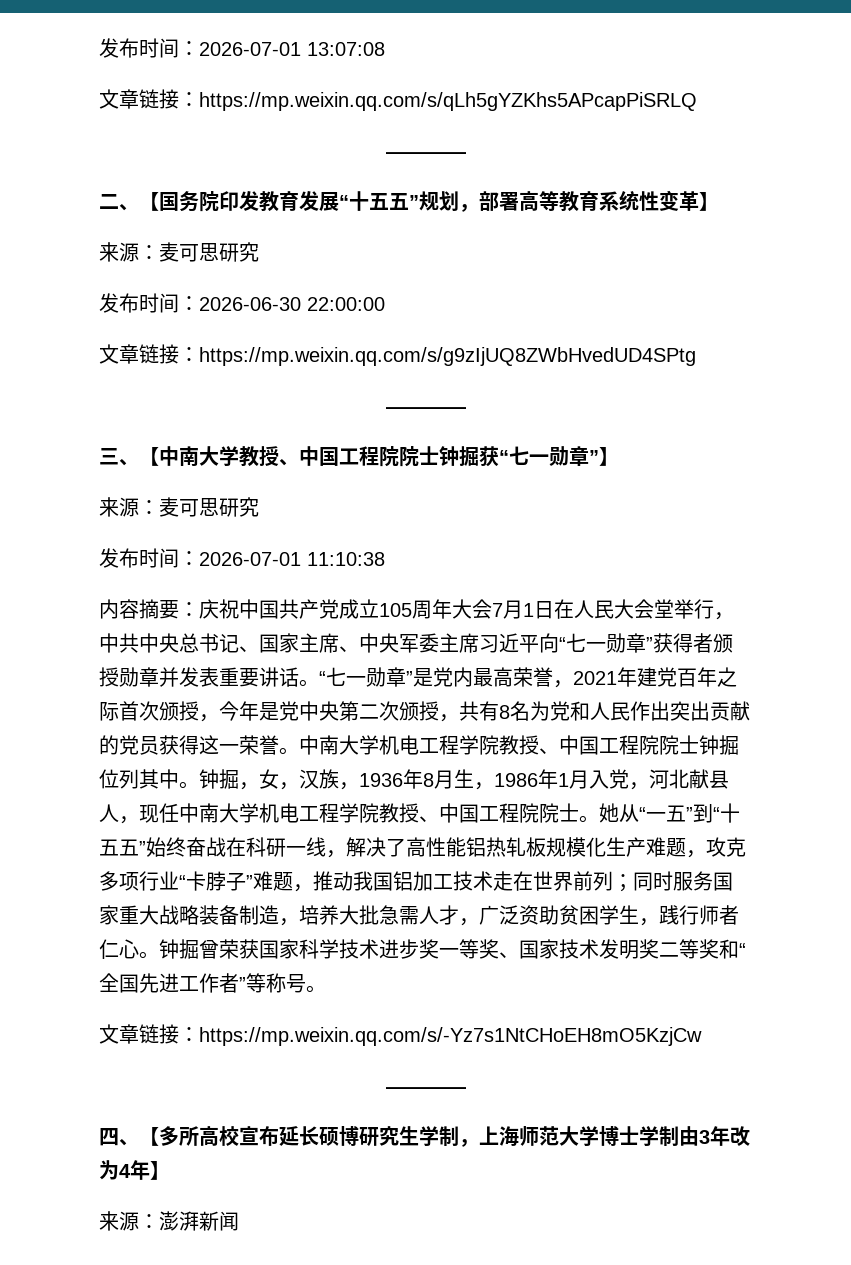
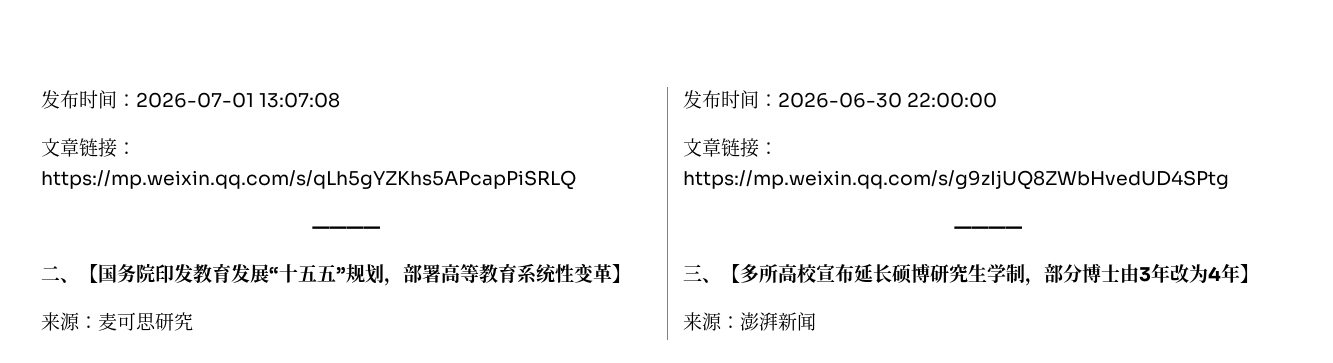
- 三、【中南大学教授、中国工程院院士钟掘获“七一勋章”】
- 来源：麦可思研究
- 发布时间：2026-07-01 11:10:38
- 内容摘要：庆祝中国共产党成立105周年大会7月1日在人民大会堂举行，中共中央总书记、国家主席、中央军委主席习近平向“七一勋章”获得者颁授勋章并发表重要讲话。“七一勋章”是党内最高荣誉，2021年建党百年之际首次颁授，今年是党中央第二次颁授，共有8名为党和人民作出突出贡献的党员获得这一荣誉。中南大学机电工程学院教授、中国工程院院士钟掘位列其中。钟掘，女，汉族，1936年8月生，1986年1月入党，河北献县人，现任中南大学机电工程学院教授、中国工程院院士。她从“一五”到“十五五”始终奋战在科研一线，解决了高性能铝热轧板规模化生产难题，攻克多项行业“卡脖子”难题，推动我国铝加工技术走在世界前列；同时服务国家重大战略装备制造，培养大批急需人才，广泛资助贫困学生，践行师者仁心。钟掘曾荣获国家科学技术进步奖一等奖、国家技术发明奖二等奖和“全国先进工作者”等称号。
- 文章链接：https://mp.weixin.qq.com/s/-Yz7s1NtCHoEH8mO5KzjCw
- ————
- 四、【多所高校宣布延长硕博研究生学制，上海师范大学博士学制由3年改为4年】
+ 三、【多所高校宣布延长硕博研究生学制，部分博士由3年改为4年】

